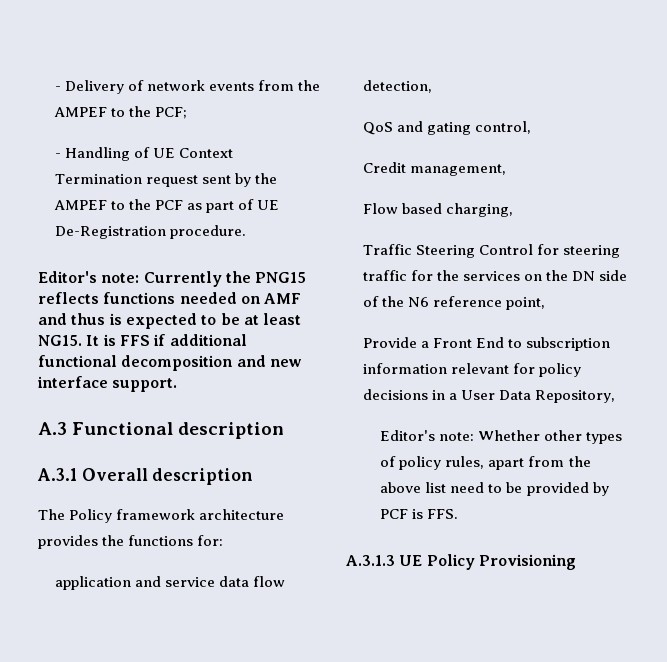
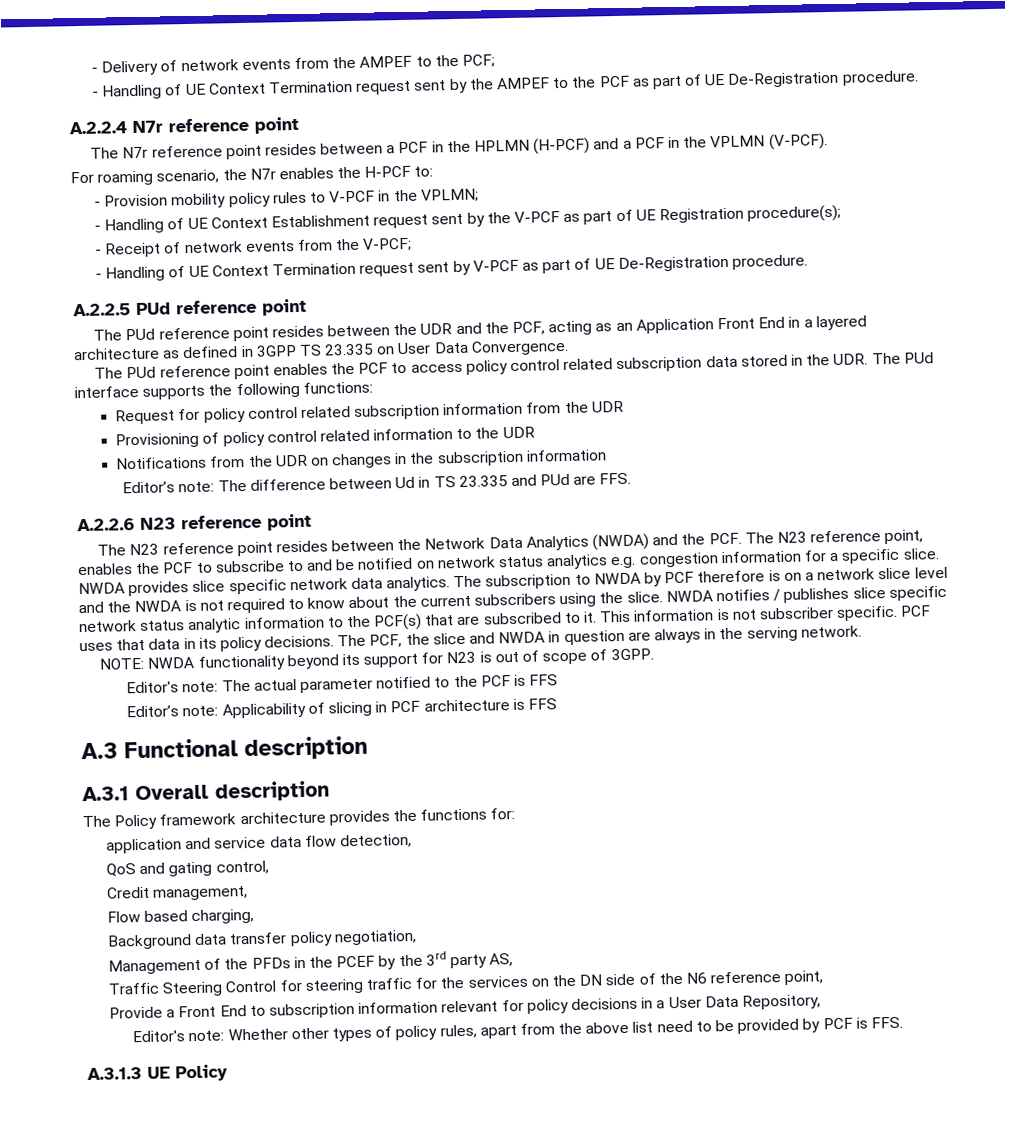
- Editor's note: Currently the PNG15 reflects functions needed on AMF and thus is expected to be at least NG15. It is FFS if additional functional decomposition and new interface support.
+ A.2.2.4 N7r reference point
+ The N7r reference point resides between a PCF in the HPLMN (H-PCF) and a PCF in the VPLMN (V-PCF).
+ For roaming scenario, the N7r enables the H-PCF to:
+ - Provision mobility policy rules to V-PCF in the VPLMN;
+ - Handling of UE Context Establishment request sent by the V-PCF as part of UE Registration procedure(s);
+ - Receipt of network events from the V-PCF;
+ - Handling of UE Context Termination request sent by V-PCF as part of UE De-Registration procedure.
+ A.2.2.5 PUd reference point
+ The PUd reference point resides between the UDR and the PCF, acting as an Application Front End in a layered architecture as defined in 3GPP TS 23.335 on User Data Convergence.
+ The PUd reference point enables the PCF to access policy control related subscription data stored in the UDR. The PUd interface supports the following functions:
+ Request for policy control related subscription information from the UDR
+ Provisioning of policy control related information to the UDR
+ Notifications from the UDR on changes in the subscription information
+ Editor’s note: The difference between Ud in TS 23.335 and PUd are FFS.
+ A.2.2.6 N23 reference point
+ The N23 reference point resides between the Network Data Analytics (NWDA) and the PCF. The N23 reference point, enables the PCF to subscribe to and be notified on network status analytics e.g. congestion information for a specific slice. NWDA provides slice specific network data analytics. The subscription to NWDA by PCF therefore is on a network slice level and the NWDA is not required to know about the current subscribers using the slice. NWDA notifies / publishes slice specific network status analytic information to the PCF(s) that are subscribed to it. This information is not subscriber specific. PCF uses that data in its policy decisions. The PCF, the slice and NWDA in question are always in the serving network.
+ NOTE: NWDA functionality beyond its support for N23 is out of scope of 3GPP.
+ Editor's note: The actual parameter notified to the PCF is FFS
+ Editor’s note: Applicability of slicing in PCF architecture is FFS
+ Background data transfer policy negotiation,
+ Management of the PFDs in the PCEF by the 3rd party AS,
- A.3.1.3 UE Policy Provisioning
+ A.3.1.3 UE Policy

